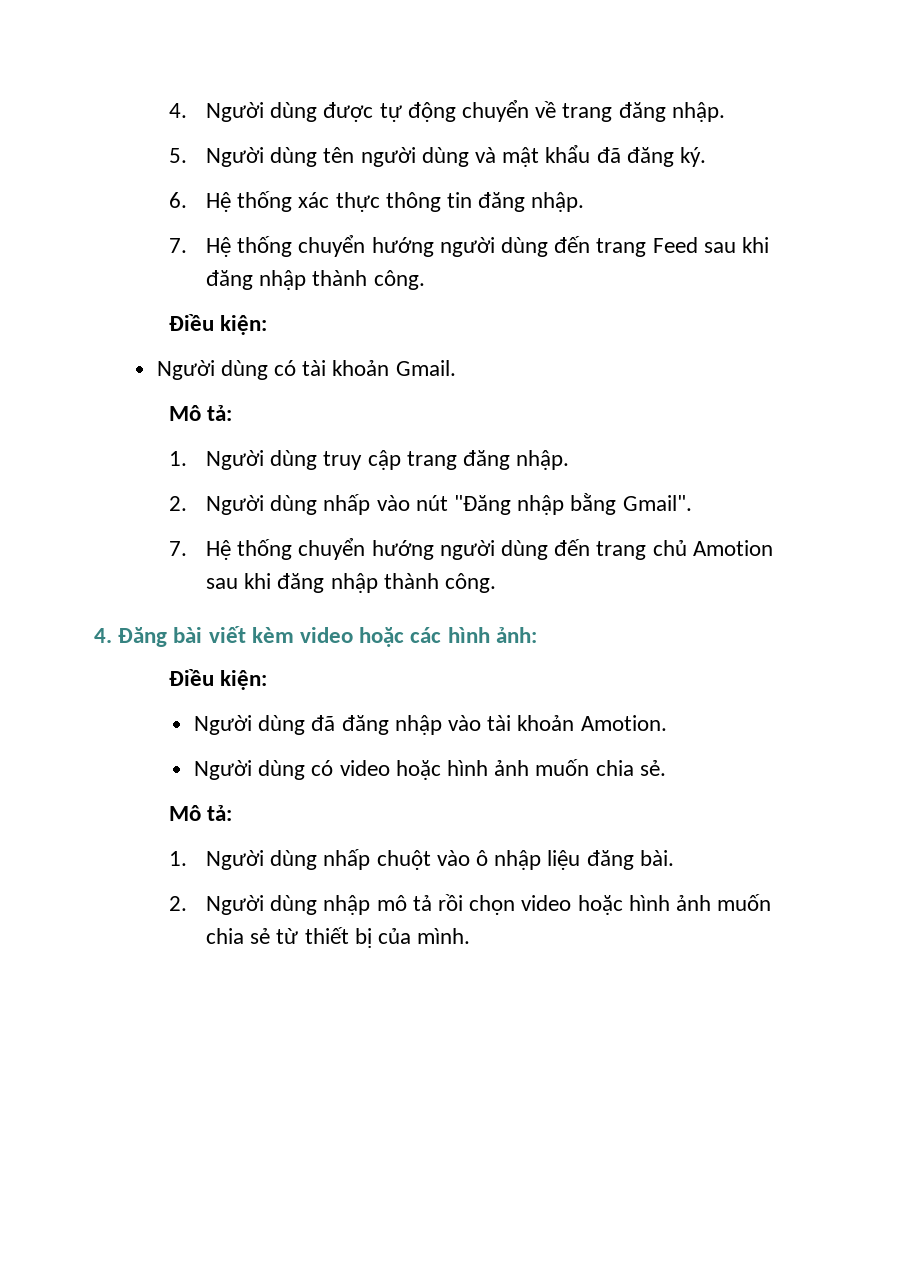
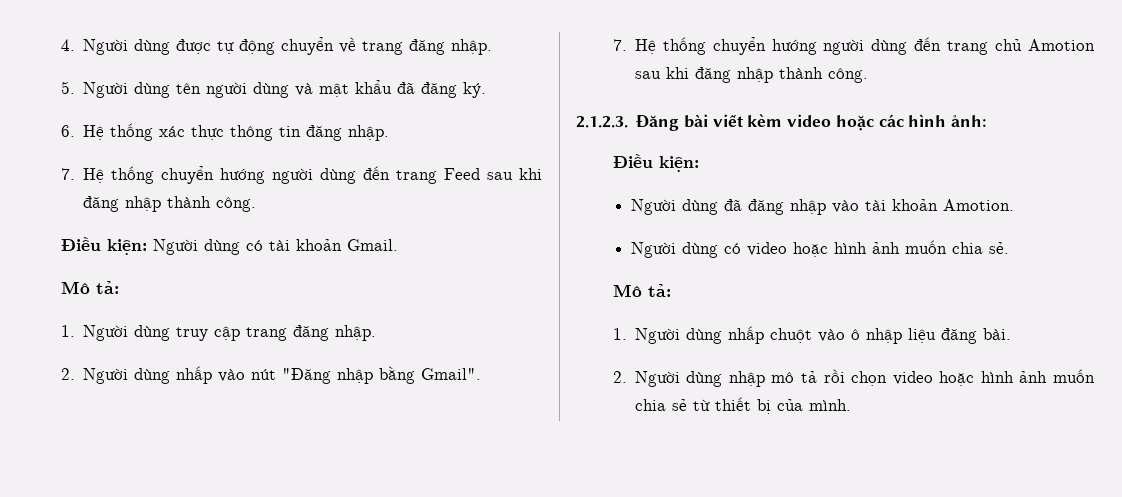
  7. Hệ thống chuyển hướng người dùng đến trang Feed sau khi đăng nhập thành công.
- Điều kiện:
- Người dùng có tài khoản Gmail.
+ Điều kiện: Người dùng có tài khoản Gmail.
- 4. Đăng bài viết kèm video hoặc các hình ảnh:
+ 2.1.2.3. Đăng bài viết kèm video hoặc các hình ảnh:

